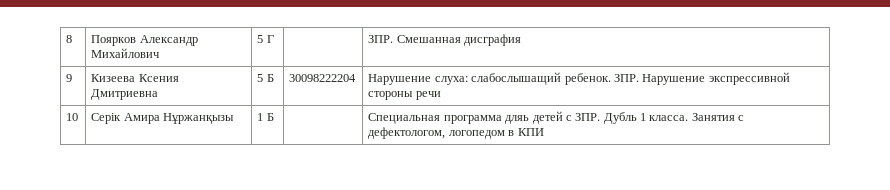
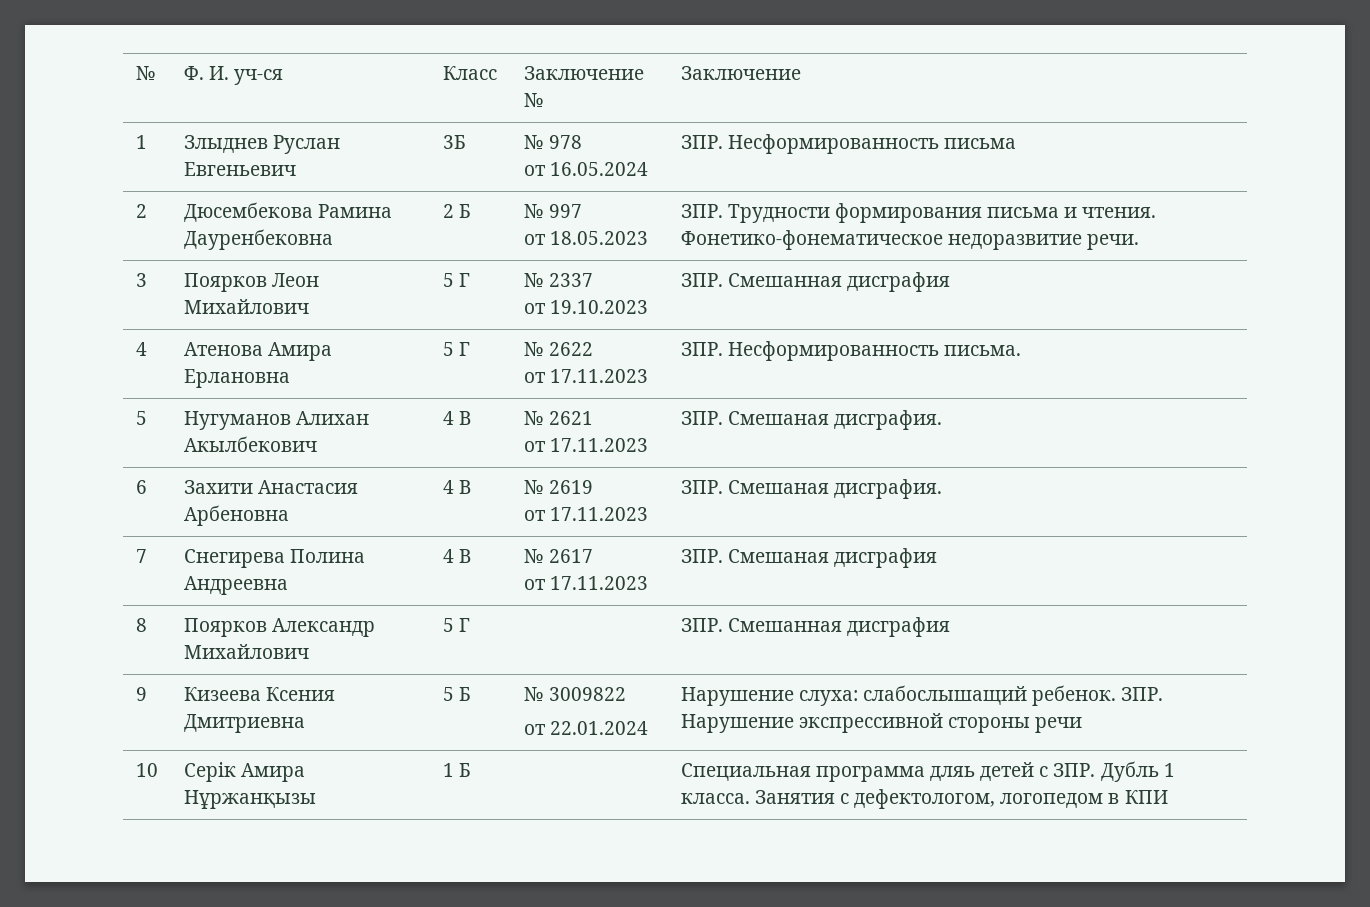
+ № | Ф. И. уч-ся | Класс | Заключение № | Заключение
+ 1 | Злыднев Руслан Евгеньевич | 3Б | № 978
+ от 16.05.2024 | ЗПР. Несформированность письма
+ 2 | Дюсембекова Рамина Дауренбековна | 2 Б | № 997
+ от 18.05.2023 | ЗПР. Трудности формирования письма и чтения. Фонетико-фонематическое недоразвитие речи.
+ 3 | Поярков Леон Михайлович | 5 Г | № 2337
+ от 19.10.2023 | ЗПР. Смешанная дисграфия
+ 4 | Атенова Амира Ерлановна | 5 Г | № 2622
+ от 17.11.2023 | ЗПР. Несформированность письма.
+ 5 | Нугуманов Алихан Акылбекович | 4 В | № 2621
+ от 17.11.2023 | ЗПР. Смешаная дисграфия.
+ 6 | Захити Анастасия Арбеновна | 4 В | № 2619
+ от 17.11.2023 | ЗПР. Смешаная дисграфия.
+ 7 | Снегирева Полина Андреевна | 4 В | № 2617
+ от 17.11.2023 | ЗПР. Смешаная дисграфия
- 9 | Кизеева Ксения Дмитриевна | 5 Б | 30098222204 | Нарушение слуха: слабослышащий ребенок. ЗПР. Нарушение экспрессивной стороны речи
+ 9 | Кизеева Ксения Дмитриевна | 5 Б | № 3009822
+ от 22.01.2024 | Нарушение слуха: слабослышащий ребенок. ЗПР. Нарушение экспрессивной стороны речи

